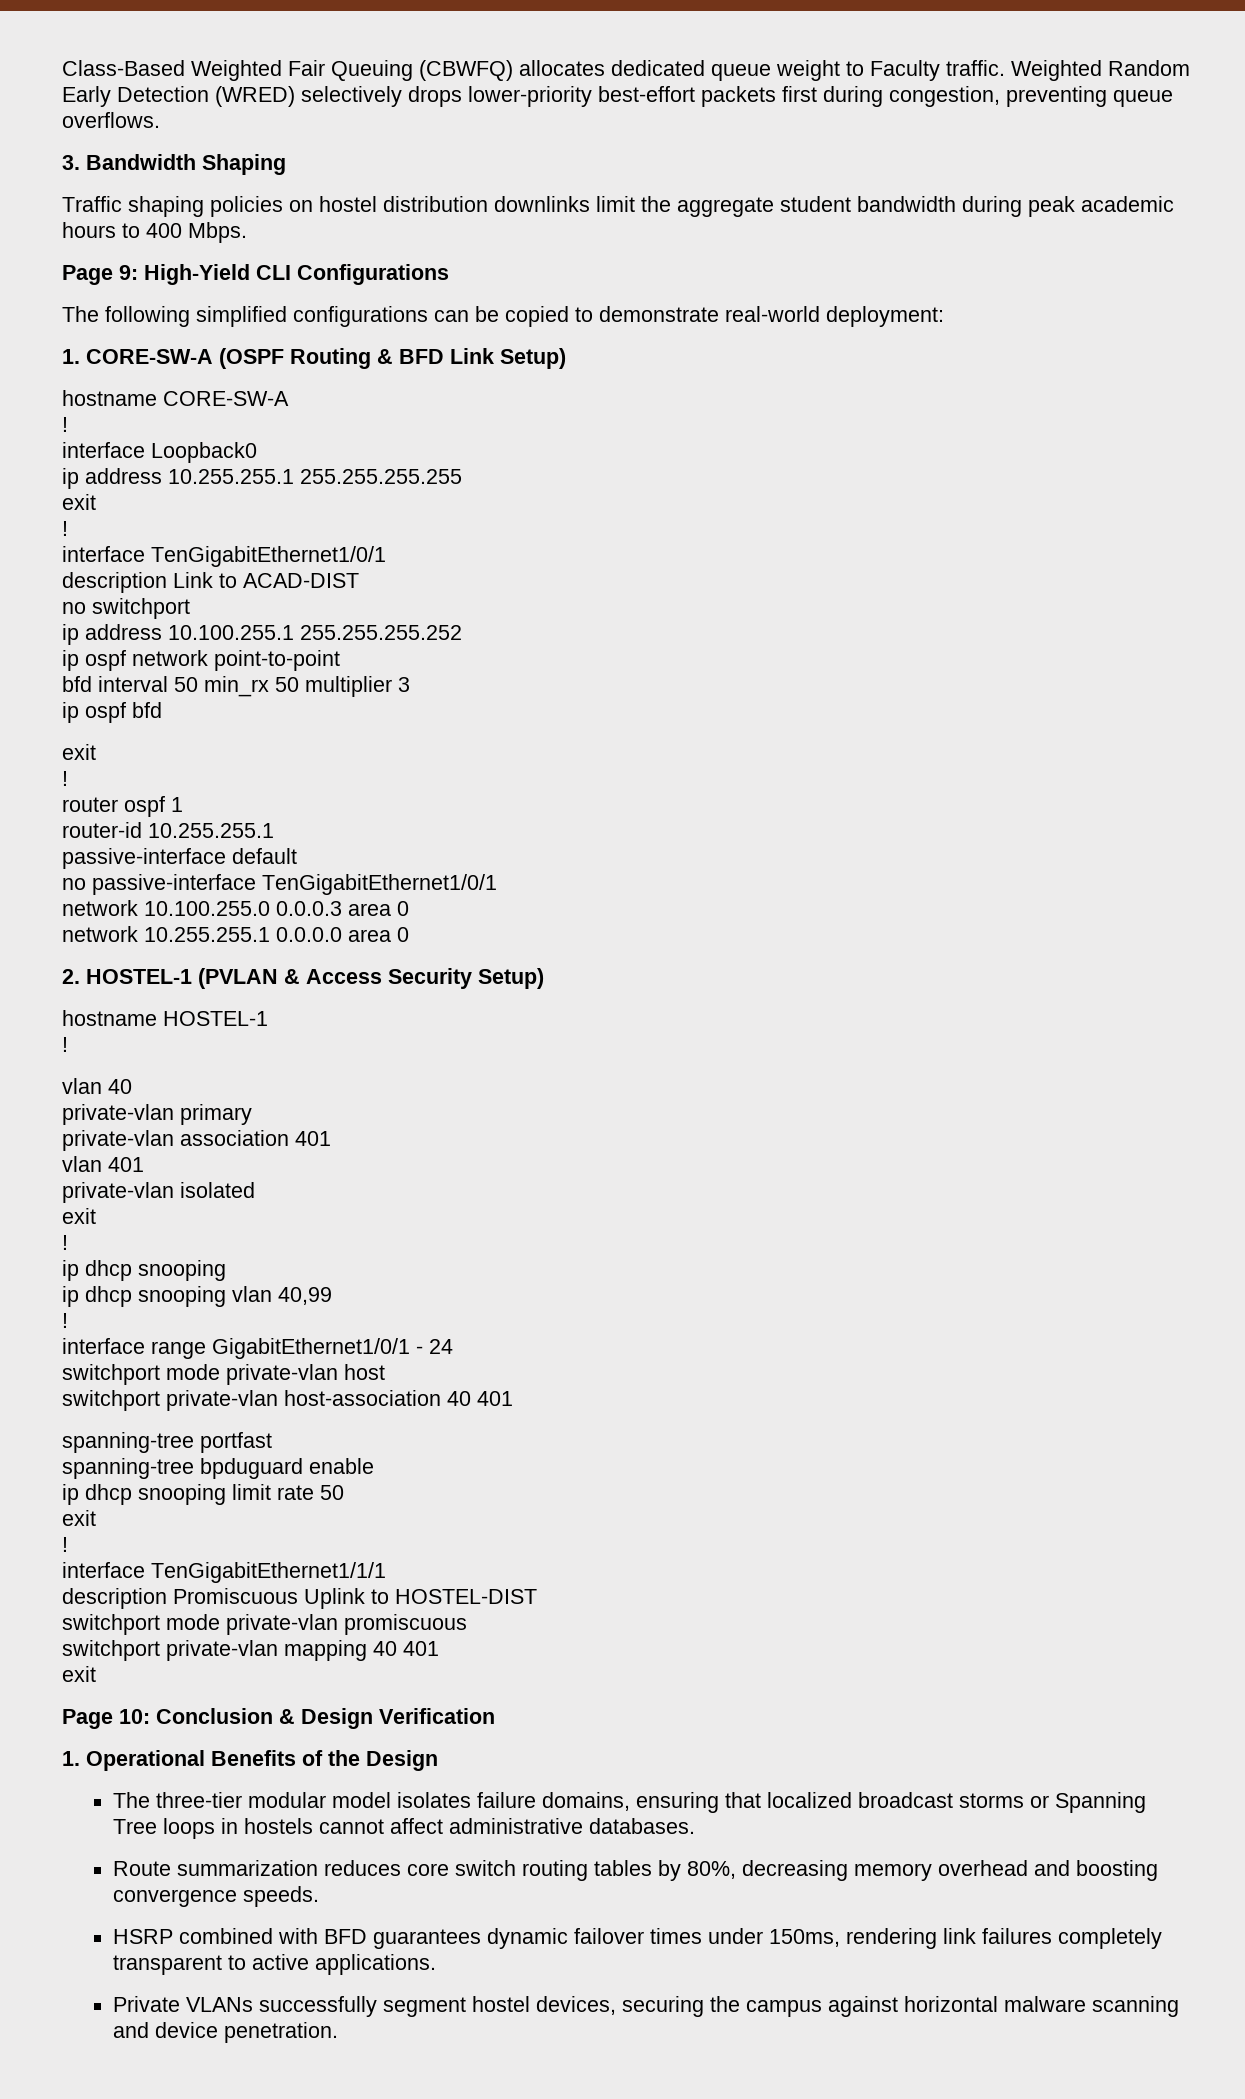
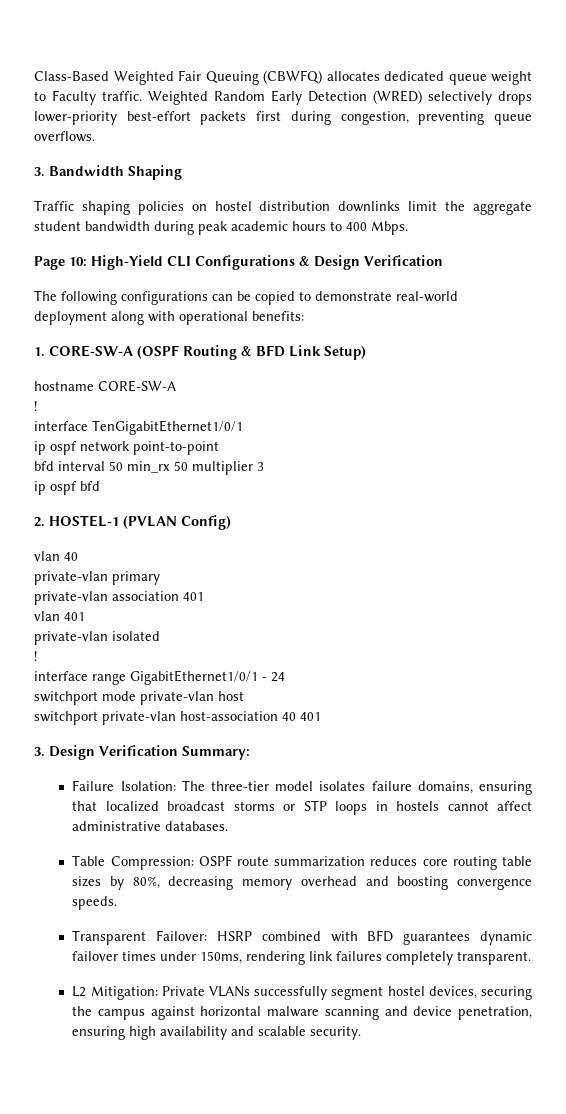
- Page 9: High-Yield CLI Configurations
+ Page 10: High-Yield CLI Configurations & Design Verification
- The following simplified configurations can be copied to demonstrate real-world deployment:
+ The following configurations can be copied to demonstrate real-world deployment along with operational benefits:
- interface Loopback0
- ip address 10.255.255.1 255.255.255.255
- exit
- !
  interface TenGigabitEthernet1/0/1
- description Link to ACAD-DIST
- no switchport
- ip address 10.100.255.1 255.255.255.252
  ip ospf bfd
- exit
- !
- router ospf 1
- router-id 10.255.255.1
- passive-interface default
- no passive-interface TenGigabitEthernet1/0/1
- network 10.100.255.0 0.0.0.3 area 0
- network 10.255.255.1 0.0.0.0 area 0
- 2. HOSTEL-1 (PVLAN & Access Security Setup)
- hostname HOSTEL-1
- !
+ 2. HOSTEL-1 (PVLAN Config)
  private-vlan isolated
- exit
- !
- ip dhcp snooping
- ip dhcp snooping vlan 40,99
- spanning-tree portfast
- spanning-tree bpduguard enable
- ip dhcp snooping limit rate 50
- exit
- !
- interface TenGigabitEthernet1/1/1
- description Promiscuous Uplink to HOSTEL-DIST
- switchport mode private-vlan promiscuous
- switchport private-vlan mapping 40 401
- exit
- Page 10: Conclusion & Design Verification
- 1. Operational Benefits of the Design
- The three-tier modular model isolates failure domains, ensuring that localized broadcast storms or Spanning Tree loops in hostels cannot affect administrative databases.
+ 3. Design Verification Summary:
+ Failure Isolation: The three-tier model isolates failure domains, ensuring that localized broadcast storms or STP loops in hostels cannot affect administrative databases.
- Route summarization reduces core switch routing tables by 80%, decreasing memory overhead and boosting convergence speeds.
+ Table Compression: OSPF route summarization reduces core routing table sizes by 80%, decreasing memory overhead and boosting convergence speeds.
- HSRP combined with BFD guarantees dynamic failover times under 150ms, rendering link failures completely transparent to active applications.
- Private VLANs successfully segment hostel devices, securing the campus against horizontal malware scanning and device penetration.
+ Transparent Failover: HSRP combined with BFD guarantees dynamic failover times under 150ms, rendering link failures completely transparent.
+ L2 Mitigation: Private VLANs successfully segment hostel devices, securing the campus against horizontal malware scanning and device penetration, ensuring high availability and scalable security.

